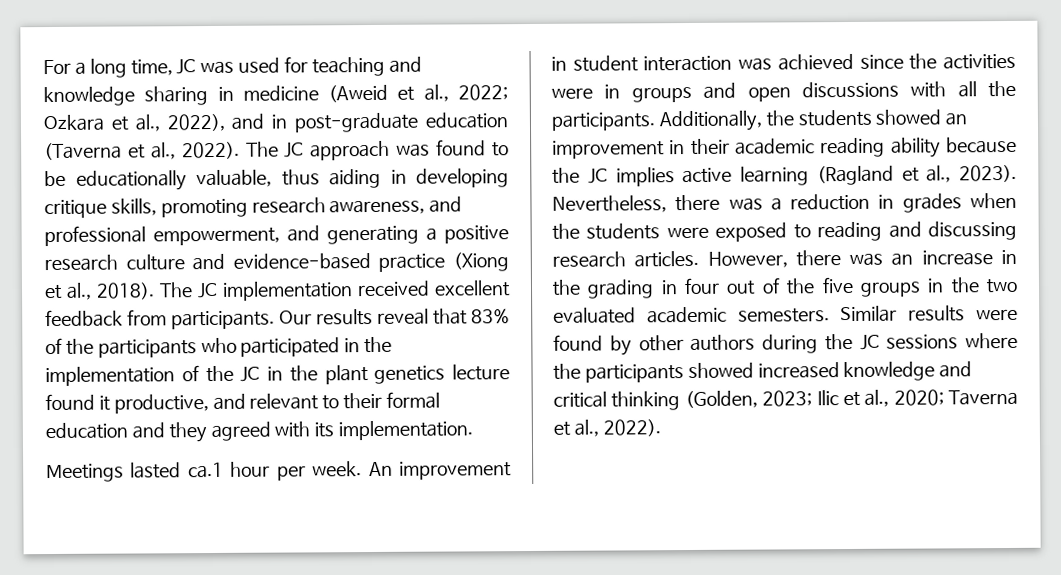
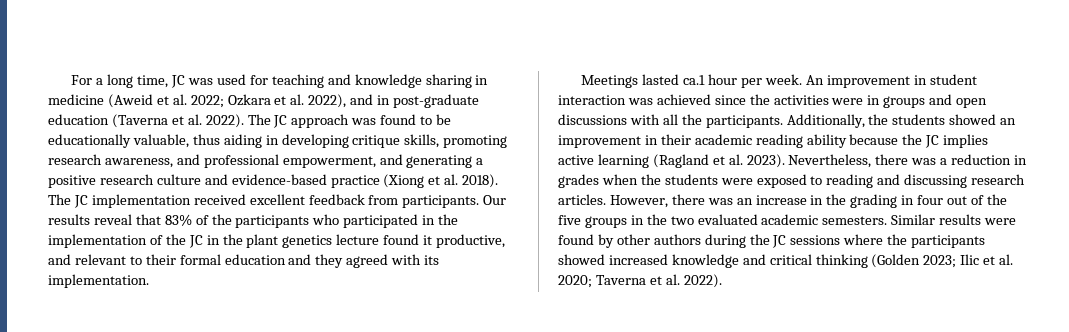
- For a long time, JC was used for teaching and knowledge sharing in medicine (Aweid et al., 2022; Ozkara et al., 2022), and in post-graduate education (Taverna et al., 2022).
+ For a long time, JC was used for teaching and knowledge sharing in medicine (Aweid et al. 2022; Ozkara et al. 2022), and in post-graduate education (Taverna et al. 2022).
- The JC approach was found to be educationally valuable, thus aiding in developing critique skills, promoting research awareness, and professional empowerment, and generating a positive research culture and evidence-based practice (Xiong et al., 2018).
+ The JC approach was found to be educationally valuable, thus aiding in developing critique skills, promoting research awareness, and professional empowerment, and generating a positive research culture and evidence-based practice (Xiong et al. 2018).
- Additionally, the students showed an improvement in their academic reading ability because the JC implies active learning (Ragland et al., 2023).
+ Additionally, the students showed an improvement in their academic reading ability because the JC implies active learning (Ragland et al. 2023).
- Similar results were found by other authors during the JC sessions where the participants showed increased knowledge and critical thinking (Golden, 2023; Ilic et al., 2020; Taverna et al., 2022).
+ Similar results were found by other authors during the JC sessions where the participants showed increased knowledge and critical thinking (Golden 2023; Ilic et al. 2020; Taverna et al. 2022).

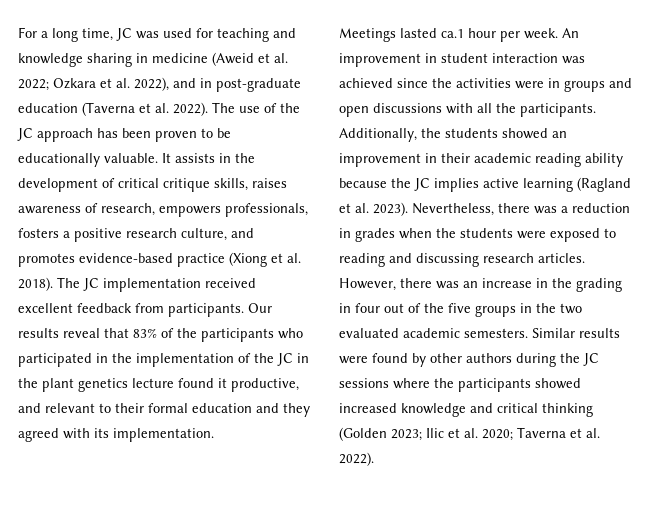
- The JC approach was found to be educationally valuable, thus aiding in developing critique skills, promoting research awareness, and professional empowerment, and generating a positive research culture and evidence-based practice (Xiong et al. 2018).
+ The use of the JC approach has been proven to be educationally valuable. It assists in the development of critical critique skills, raises awareness of research, empowers professionals, fosters a positive research culture, and promotes evidence-based practice (Xiong et al. 2018).

